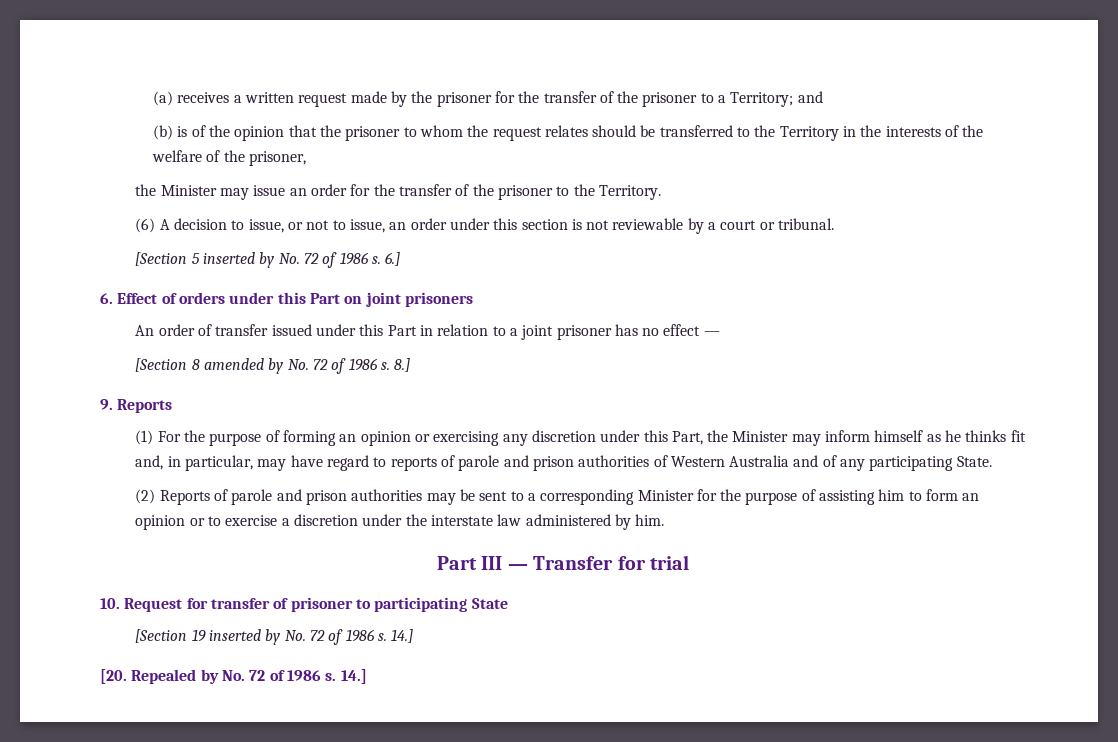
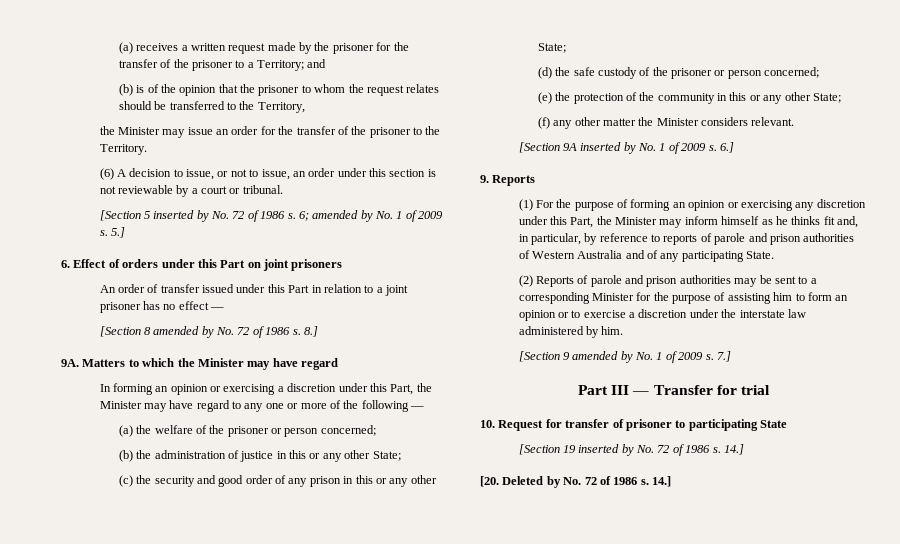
- (b) is of the opinion that the prisoner to whom the request relates should be transferred to the Territory in the interests of the welfare of the prisoner,
+ (b) is of the opinion that the prisoner to whom the request relates should be transferred to the Territory,
- 6.]
+ 6; amended by No. 1 of 2009 s. 5.]
+ 9A. Matters to which the Minister may have regard
+ In forming an opinion or exercising a discretion under this Part, the Minister may have regard to any one or more of the following —
+ (a) the welfare of the prisoner or person concerned;
+ (b) the administration of justice in this or any other State;
+ (c) the security and good order of any prison in this or any other State;
+ (d) the safe custody of the prisoner or person concerned;
+ (e) the protection of the community in this or any other State;
+ (f) any other matter the Minister considers relevant.
+ [Section 9A inserted by No. 1 of 2009 s. 6.]
- (1) For the purpose of forming an opinion or exercising any discretion under this Part, the Minister may inform himself as he thinks fit and, in particular, may have regard to reports of parole and prison authorities of Western Australia and of any participating State.
+ (1) For the purpose of forming an opinion or exercising any discretion under this Part, the Minister may inform himself as he thinks fit and, in particular, by reference to reports of parole and prison authorities of Western Australia and of any participating State.
+ [Section 9 amended by No. 1 of 2009 s. 7.]
- [20. Repealed by No. 72 of 1986 s.
+ [20. Deleted by No. 72 of 1986 s.

